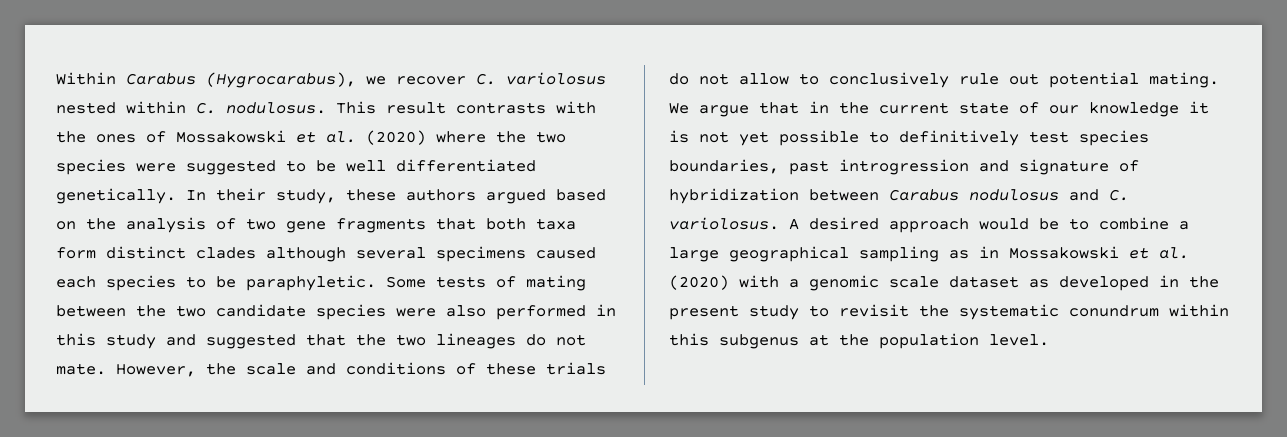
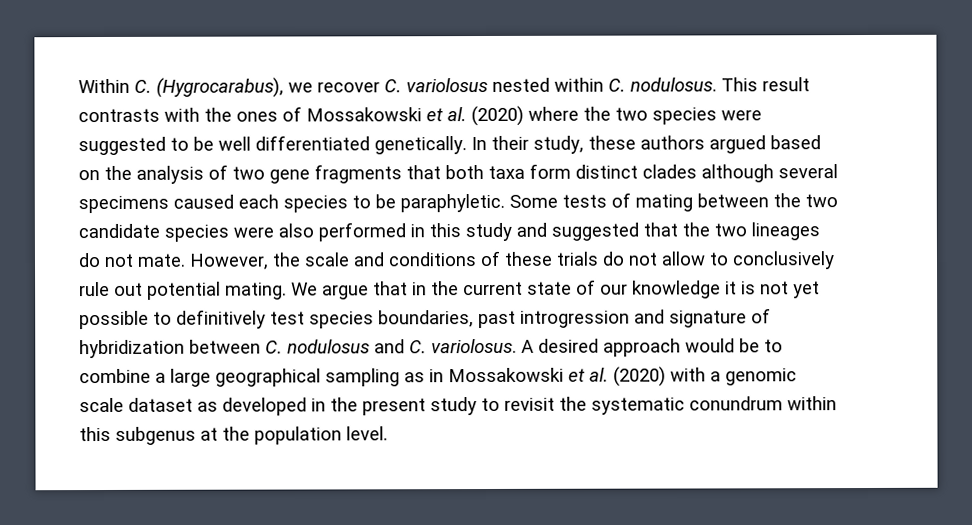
- Within Carabus (Hygrocarabus), we recover C. variolosus nested within C. nodulosus.
+ Within C. (Hygrocarabus), we recover C. variolosus nested within C. nodulosus.
- We argue that in the current state of our knowledge it is not yet possible to definitively test species boundaries, past introgression and signature of hybridization between Carabus nodulosus and C. variolosus.
+ We argue that in the current state of our knowledge it is not yet possible to definitively test species boundaries, past introgression and signature of hybridization between C. nodulosus and C. variolosus.

